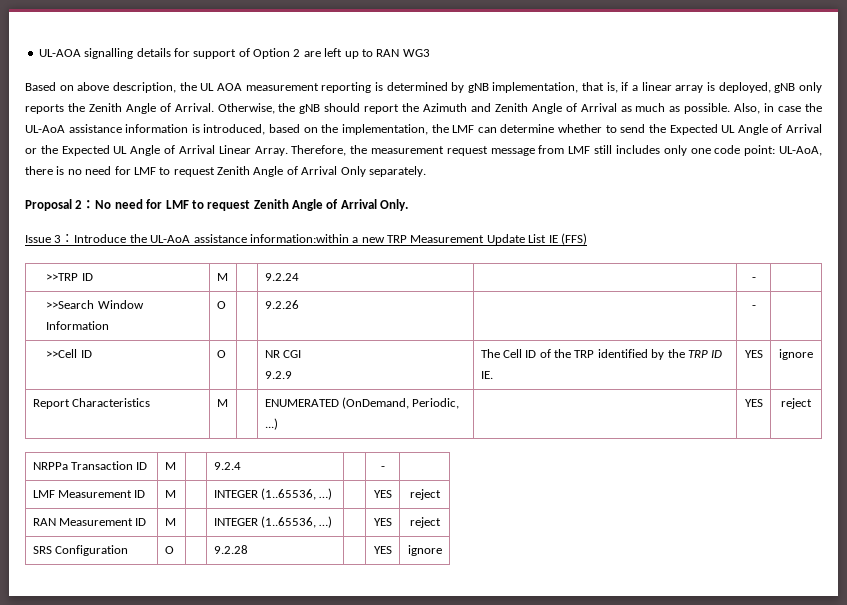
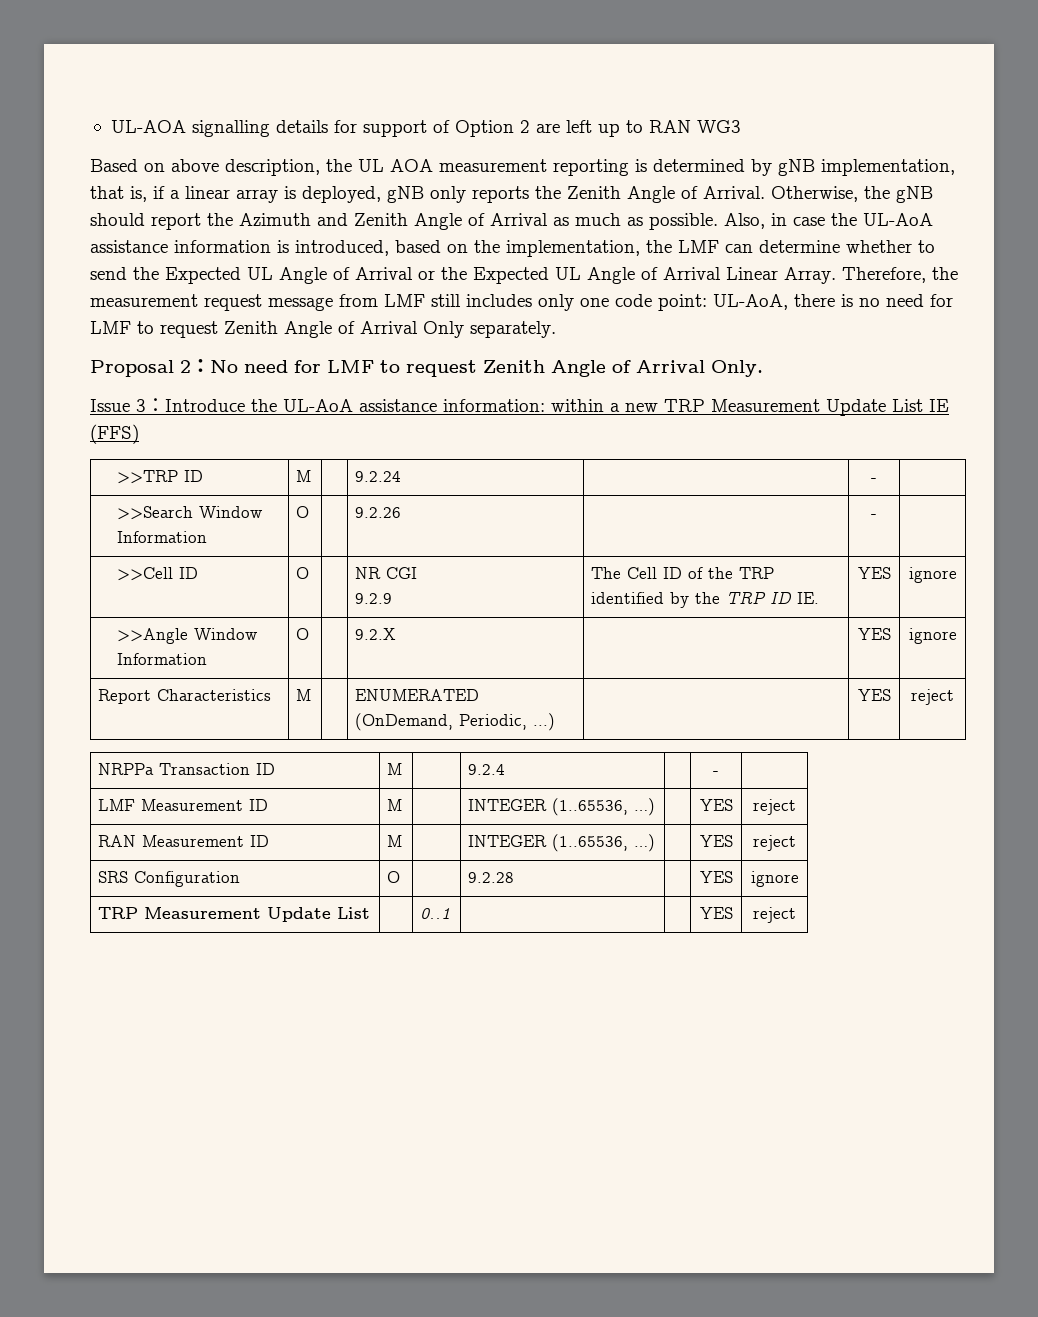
- Issue 3：Introduce the UL-AoA assistance information:within a new TRP Measurement Update List IE (FFS)
+ Issue 3：Introduce the UL-AoA assistance information: within a new TRP Measurement Update List IE (FFS)
+ >>Angle Window Information | O | | 9.2.X | | YES | ignore
+ TRP Measurement Update List | | 0..1 | | | YES | reject

